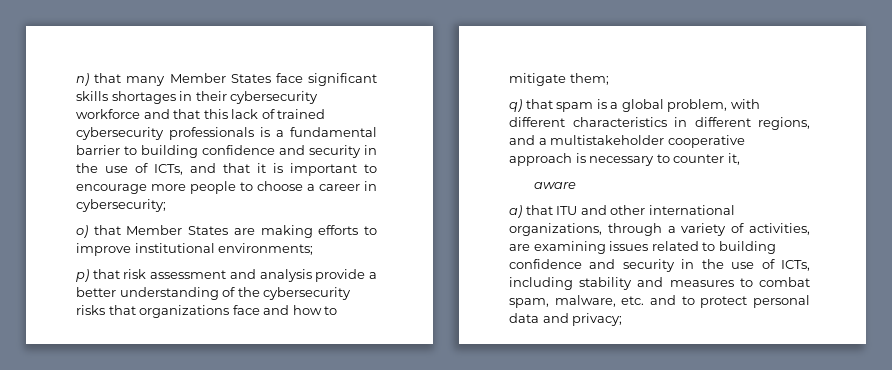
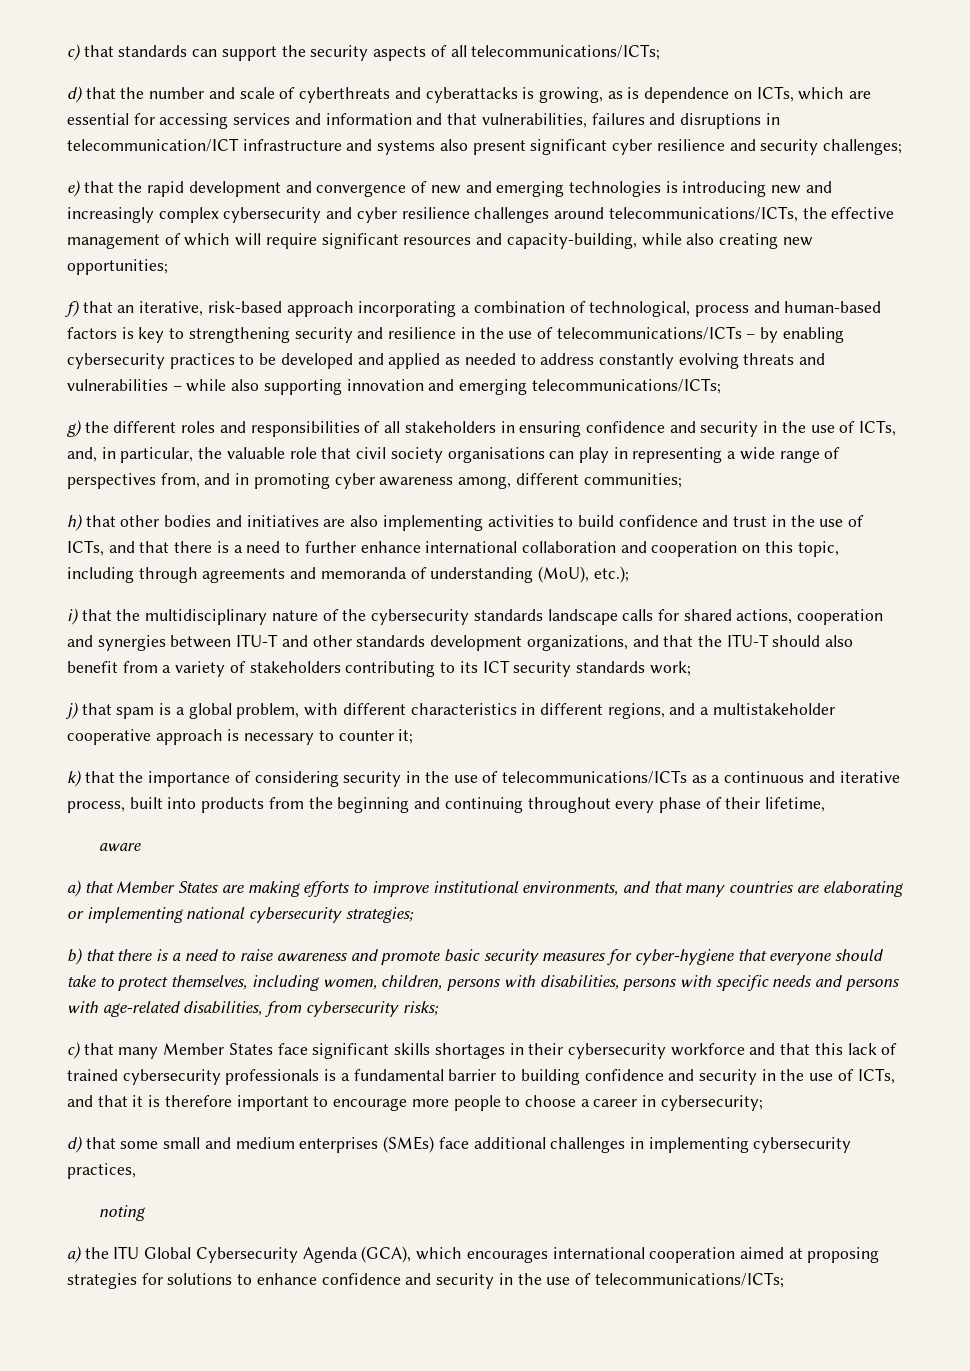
- n) that many Member States face significant skills shortages in their cybersecurity workforce and that this lack of trained cybersecurity professionals is a fundamental barrier to building confidence and security in the use of ICTs, and that it is important to encourage more people to choose a career in cybersecurity;
+ c) that standards can support the security aspects of all telecommunications/ICTs;
+ d) that the number and scale of cyberthreats and cyberattacks is growing, as is dependence on ICTs, which are essential for accessing services and information and that vulnerabilities, failures and disruptions in telecommunication/ICT infrastructure and systems also present significant cyber resilience and security challenges;
+ e) that the rapid development and convergence of new and emerging technologies is introducing new and increasingly complex cybersecurity and cyber resilience challenges around telecommunications/ICTs, the effective management of which will require significant resources and capacity-building, while also creating new opportunities;
+ f) that an iterative, risk-based approach incorporating a combination of technological, process and human-based factors is key to strengthening security and resilience in the use of telecommunications/ICTs – by enabling cybersecurity practices to be developed and applied as needed to address constantly evolving threats and vulnerabilities – while also supporting innovation and emerging telecommunications/ICTs;
+ g) the different roles and responsibilities of all stakeholders in ensuring confidence and security in the use of ICTs, and, in particular, the valuable role that civil society organisations can play in representing a wide range of perspectives from, and in promoting cyber awareness among, different communities;
+ h) that other bodies and initiatives are also implementing activities to build confidence and trust in the use of ICTs, and that there is a need to further enhance international collaboration and cooperation on this topic, including through agreements and memoranda of understanding (MoU), etc.);
+ i) that the multidisciplinary nature of the cybersecurity standards landscape calls for shared actions, cooperation and synergies between ITU-T and other standards development organizations, and that the ITU-T should also benefit from a variety of stakeholders contributing to its ICT security standards work;
+ j) that spam is a global problem, with different characteristics in different regions, and a multistakeholder cooperative approach is necessary to counter it;
+ k) that the importance of considering security in the use of telecommunications/ICTs as a continuous and iterative process, built into products from the beginning and continuing throughout every phase of their lifetime,
+ aware
+ a) that Member States are making efforts to improve institutional environments, and that many countries are elaborating or implementing national cybersecurity strategies;
+ b) that there is a need to raise awareness and promote basic security measures for cyber-hygiene that everyone should take to protect themselves, including women, children, persons with disabilities, persons with specific needs and persons with age-related disabilities, from cybersecurity risks;
+ c) that many Member States face significant skills shortages in their cybersecurity workforce and that this lack of trained cybersecurity professionals is a fundamental barrier to building confidence and security in the use of ICTs, and that it is therefore important to encourage more people to choose a career in cybersecurity;
- o) that Member States are making efforts to improve institutional environments;
- p) that risk assessment and analysis provide a better understanding of the cybersecurity risks that organizations face and how to mitigate them;
- q) that spam is a global problem, with different characteristics in different regions, and a multistakeholder cooperative approach is necessary to counter it,
- aware
- a) that ITU and other international organizations, through a variety of activities, are examining issues related to building confidence and security in the use of ICTs, including stability and measures to combat spam, malware, etc. and to protect personal data and privacy;
+ d) that some small and medium enterprises (SMEs) face additional challenges in implementing cybersecurity practices,
+ noting
+ a) the ITU Global Cybersecurity Agenda (GCA), which encourages international cooperation aimed at proposing strategies for solutions to enhance confidence and security in the use of telecommunications/ICTs;

